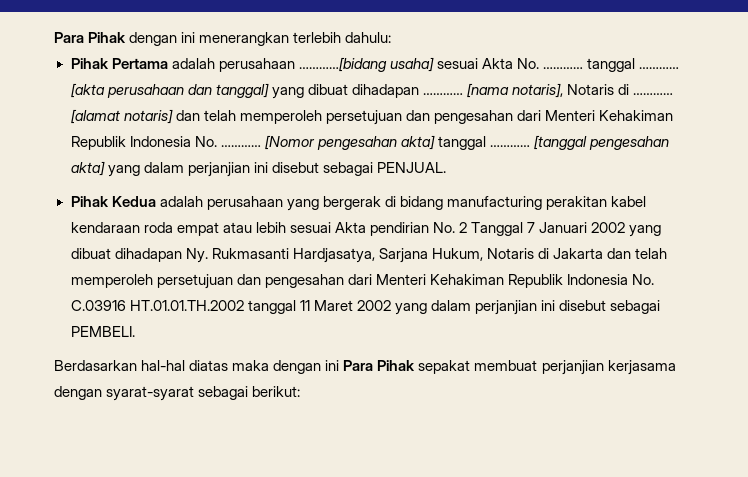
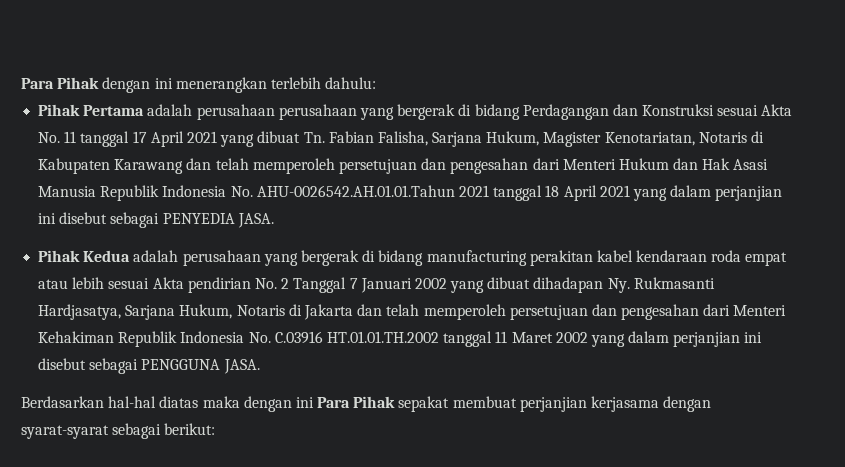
- Pihak Pertama adalah perusahaan …………[bidang usaha] sesuai Akta No. ………… tanggal ………… [akta perusahaan dan tanggal] yang dibuat dihadapan ………… [nama notaris], Notaris di ………… [alamat notaris] dan telah memperoleh persetujuan dan pengesahan dari Menteri Kehakiman Republik Indonesia No. ………… [Nomor pengesahan akta] tanggal ………… [tanggal pengesahan akta] yang dalam perjanjian ini disebut sebagai PENJUAL.
+ Pihak Pertama adalah perusahaan perusahaan yang bergerak di bidang Perdagangan dan Konstruksi sesuai Akta No. 11 tanggal 17 April 2021 yang dibuat Tn. Fabian Falisha, Sarjana Hukum, Magister Kenotariatan, Notaris di Kabupaten Karawang dan telah memperoleh persetujuan dan pengesahan dari Menteri Hukum dan Hak Asasi Manusia Republik Indonesia No. AHU-0026542.AH.01.01.Tahun 2021 tanggal 18 April 2021 yang dalam perjanjian ini disebut sebagai PENYEDIA JASA.
- Pihak Kedua adalah perusahaan yang bergerak di bidang manufacturing perakitan kabel kendaraan roda empat atau lebih sesuai Akta pendirian No. 2 Tanggal 7 Januari 2002 yang dibuat dihadapan Ny. Rukmasanti Hardjasatya, Sarjana Hukum, Notaris di Jakarta dan telah memperoleh persetujuan dan pengesahan dari Menteri Kehakiman Republik Indonesia No. C.03916 HT.01.01.TH.2002 tanggal 11 Maret 2002 yang dalam perjanjian ini disebut sebagai PEMBELI.
+ Pihak Kedua adalah perusahaan yang bergerak di bidang manufacturing perakitan kabel kendaraan roda empat atau lebih sesuai Akta pendirian No. 2 Tanggal 7 Januari 2002 yang dibuat dihadapan Ny. Rukmasanti Hardjasatya, Sarjana Hukum, Notaris di Jakarta dan telah memperoleh persetujuan dan pengesahan dari Menteri Kehakiman Republik Indonesia No. C.03916 HT.01.01.TH.2002 tanggal 11 Maret 2002 yang dalam perjanjian ini disebut sebagai PENGGUNA JASA.

